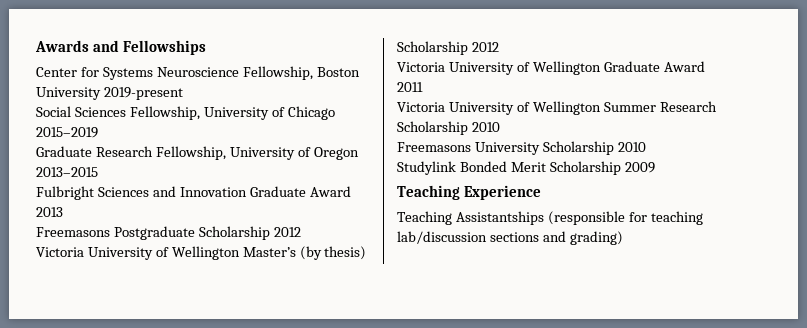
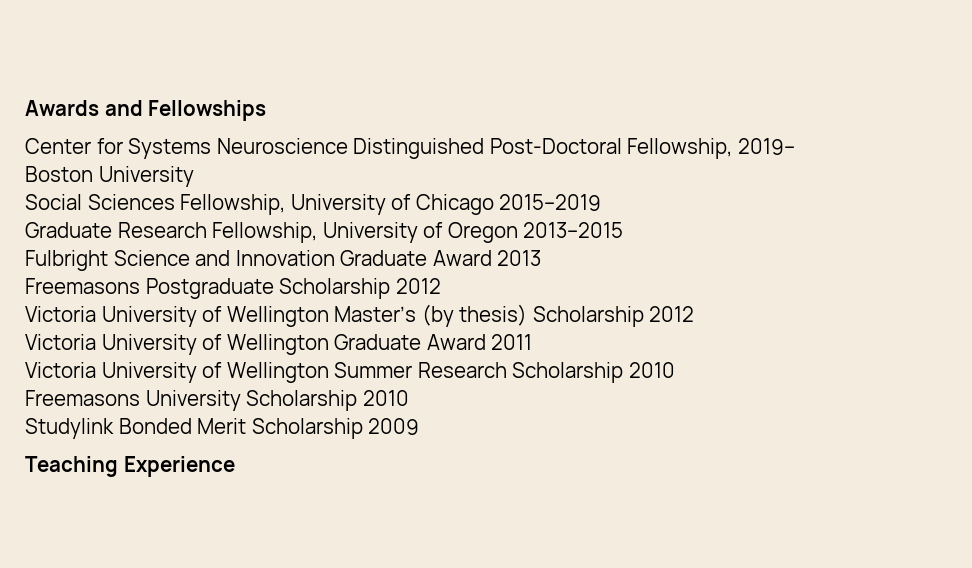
- Center for Systems Neuroscience Fellowship, Boston University 2019-present
+ Center for Systems Neuroscience Distinguished Post-Doctoral Fellowship, 2019–
+ Boston University
- Fulbright Sciences and Innovation Graduate Award 2013
+ Fulbright Science and Innovation Graduate Award 2013
- Teaching Assistantships (responsible for teaching lab/discussion sections and grading)

